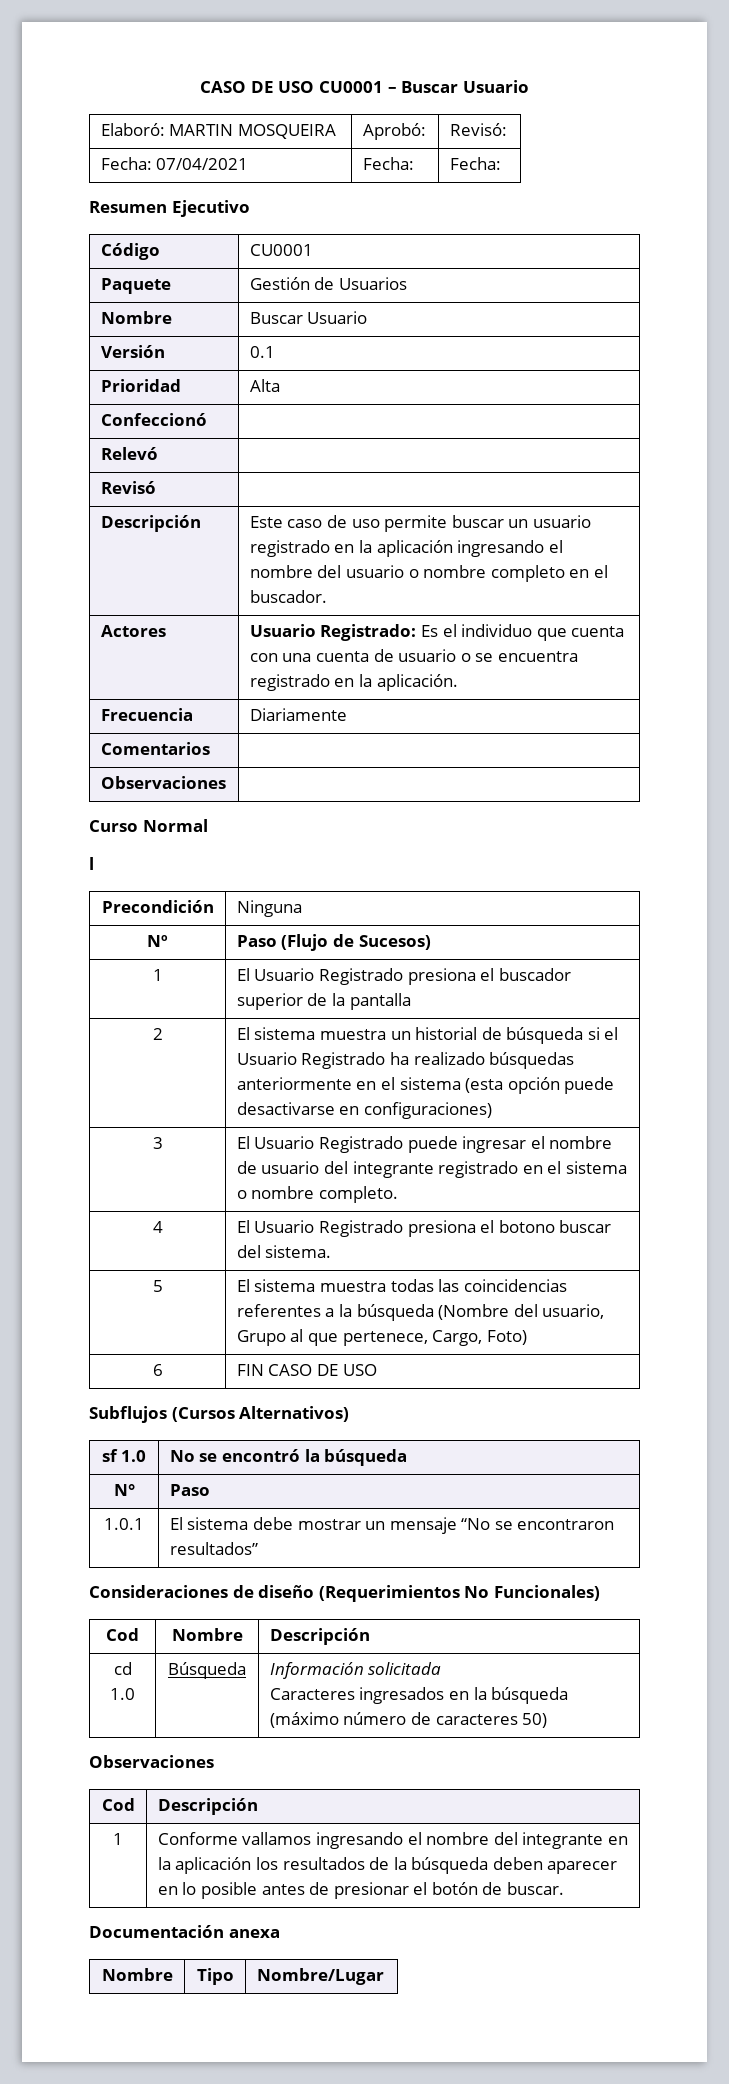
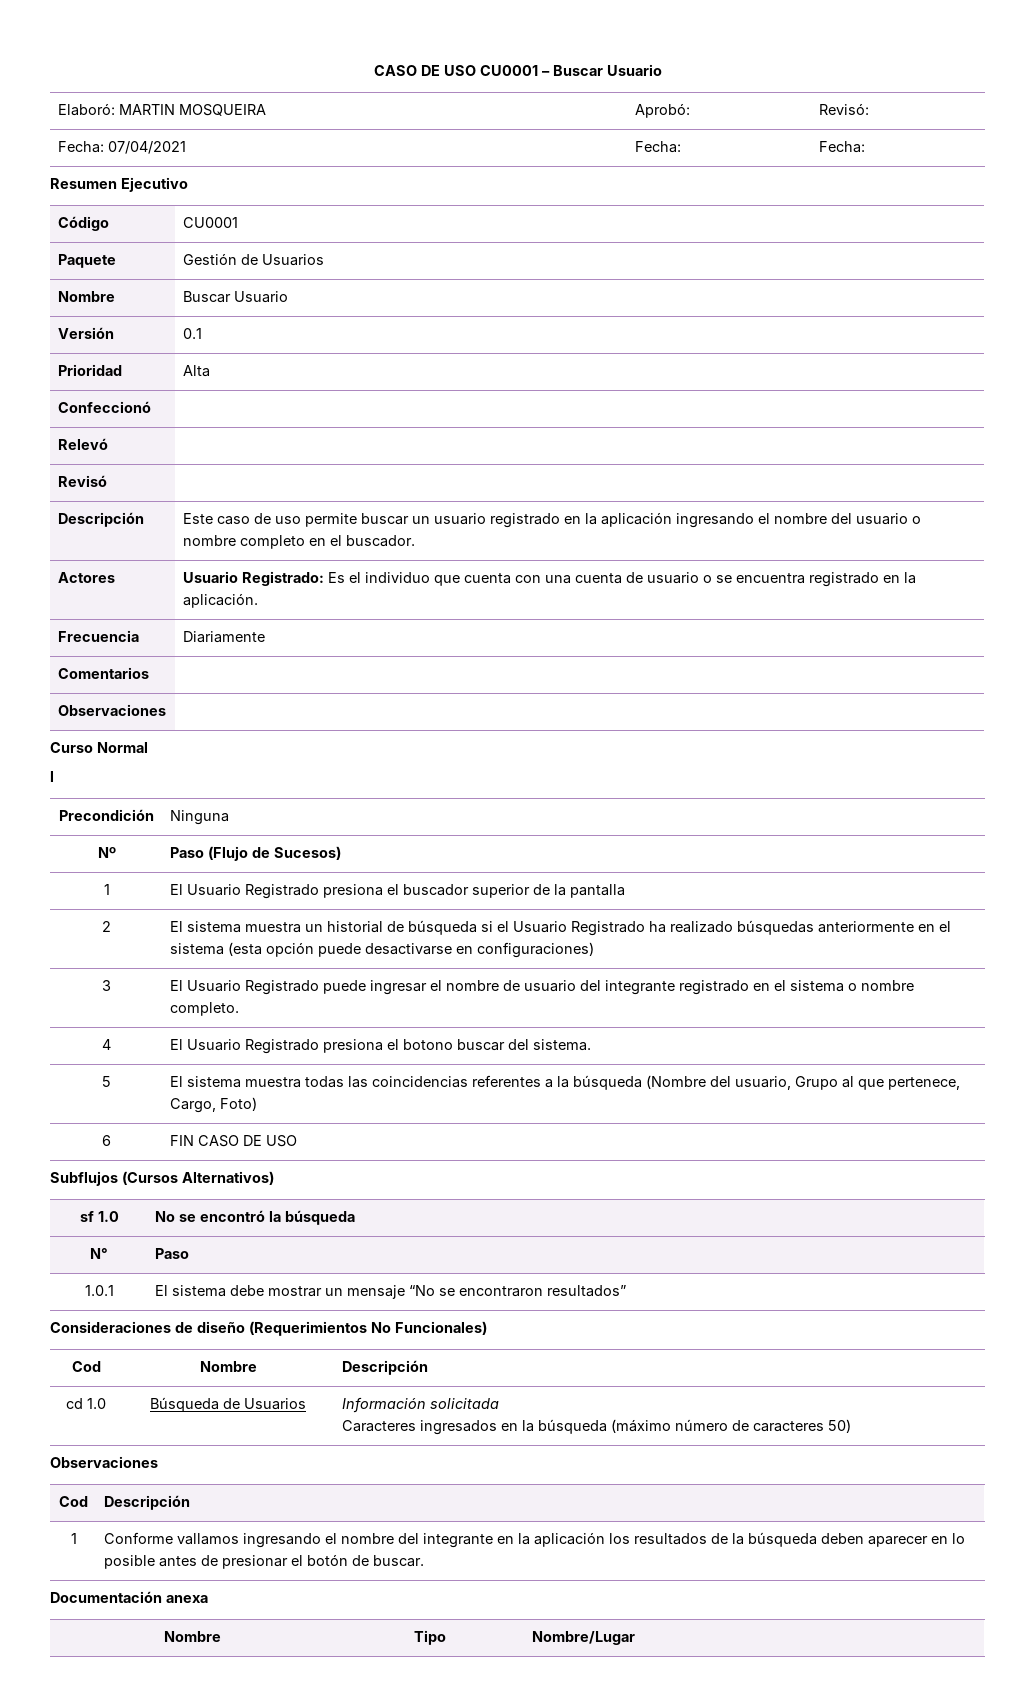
- cd 1.0 | Búsqueda | Información solicitada
+ cd 1.0 | Búsqueda de Usuarios | Información solicitada

